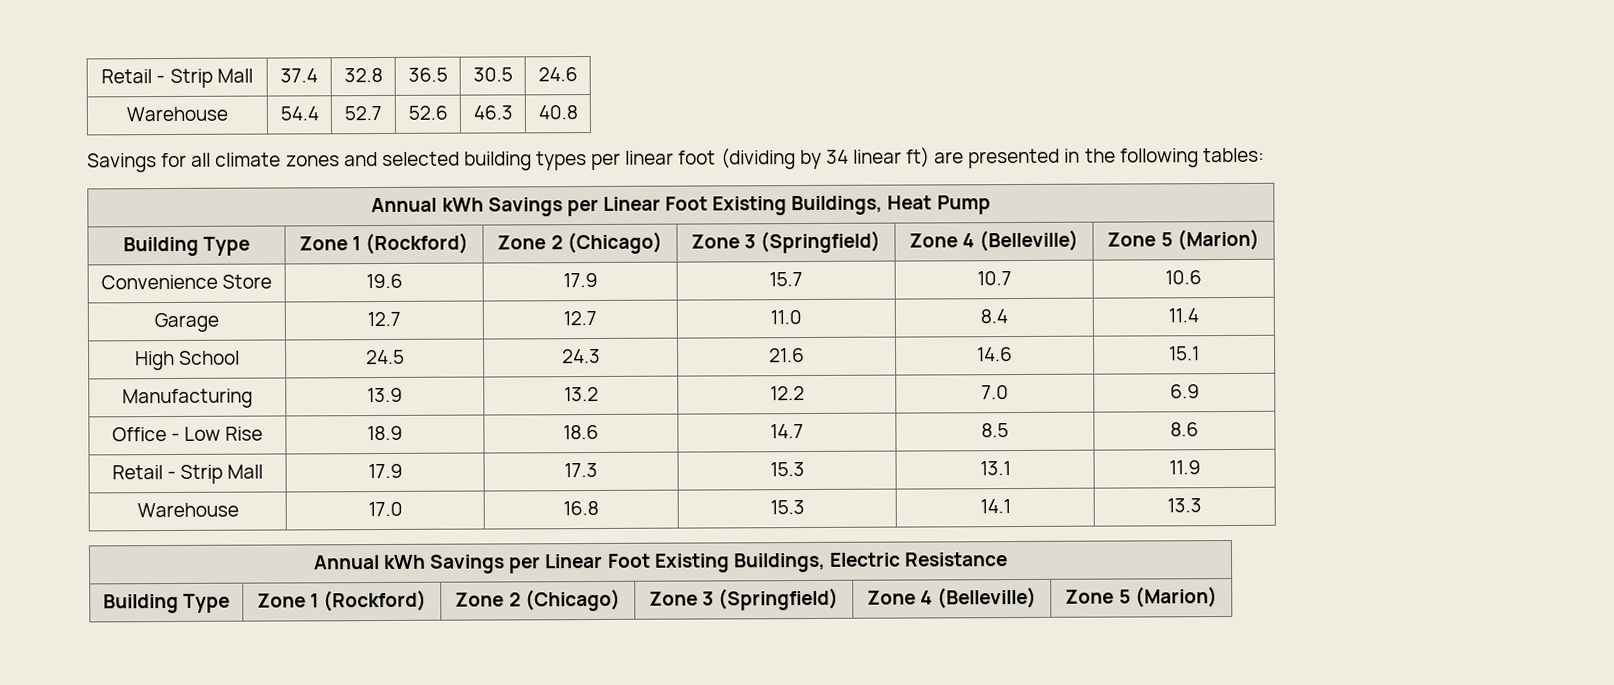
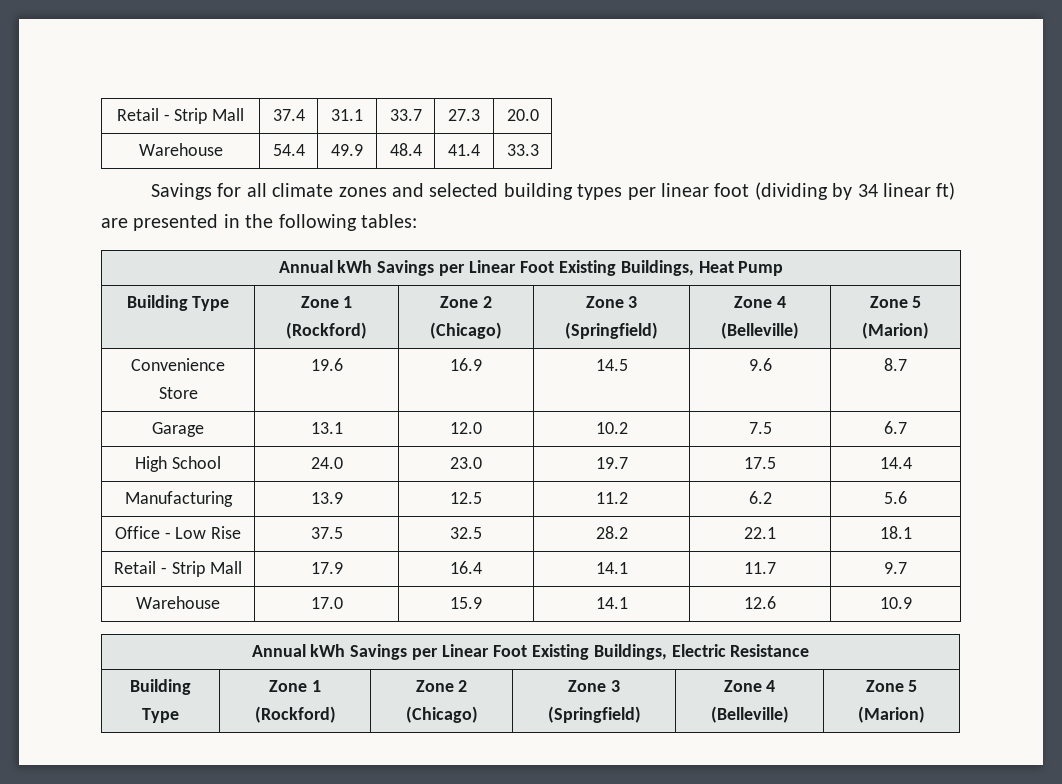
- Retail - Strip Mall | 37.4 | 32.8 | 36.5 | 30.5 | 24.6
- Warehouse | 54.4 | 52.7 | 52.6 | 46.3 | 40.8
+ Retail - Strip Mall | 37.4 | 31.1 | 33.7 | 27.3 | 20.0
+ Warehouse | 54.4 | 49.9 | 48.4 | 41.4 | 33.3
- Convenience Store | 19.6 | 17.9 | 15.7 | 10.7 | 10.6
- Garage | 12.7 | 12.7 | 11.0 | 8.4 | 11.4
- High School | 24.5 | 24.3 | 21.6 | 14.6 | 15.1
- Manufacturing | 13.9 | 13.2 | 12.2 | 7.0 | 6.9
+ Convenience Store | 19.6 | 16.9 | 14.5 | 9.6 | 8.7
+ Garage | 13.1 | 12.0 | 10.2 | 7.5 | 6.7
+ High School | 24.0 | 23.0 | 19.7 | 17.5 | 14.4
+ Manufacturing | 13.9 | 12.5 | 11.2 | 6.2 | 5.6
- Office - Low Rise | 18.9 | 18.6 | 14.7 | 8.5 | 8.6
+ Office - Low Rise | 37.5 | 32.5 | 28.2 | 22.1 | 18.1
- Retail - Strip Mall | 17.9 | 17.3 | 15.3 | 13.1 | 11.9
+ Retail - Strip Mall | 17.9 | 16.4 | 14.1 | 11.7 | 9.7
- Warehouse | 17.0 | 16.8 | 15.3 | 14.1 | 13.3
+ Warehouse | 17.0 | 15.9 | 14.1 | 12.6 | 10.9

